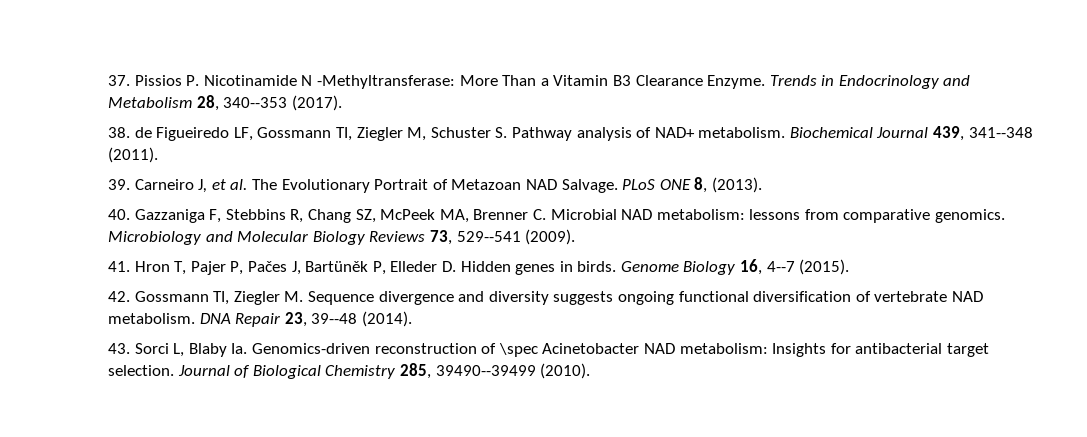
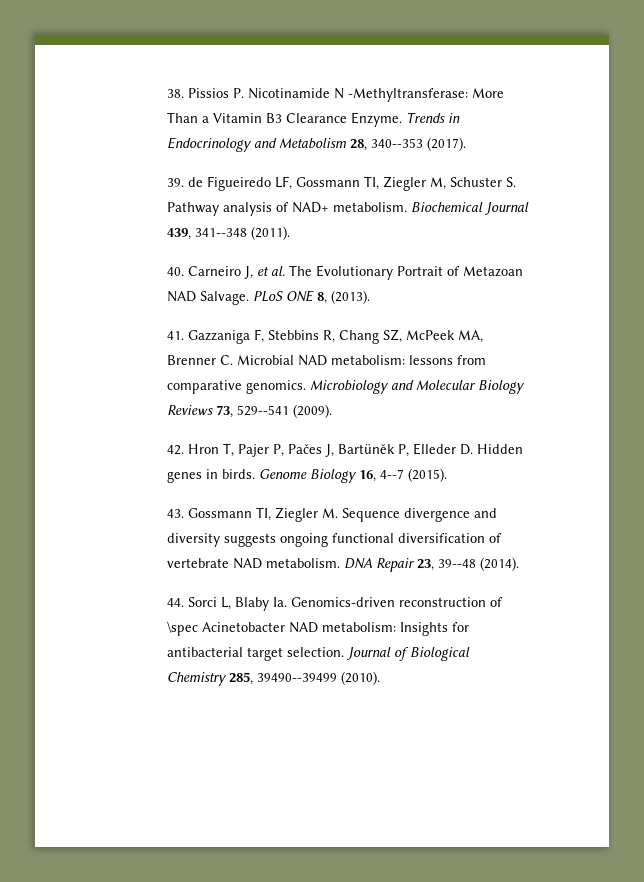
- 37. Pissios P. Nicotinamide N -Methyltransferase: More Than a Vitamin B3 Clearance Enzyme.
+ 38. Pissios P. Nicotinamide N -Methyltransferase: More Than a Vitamin B3 Clearance Enzyme.
- 38. de Figueiredo LF, Gossmann TI, Ziegler M, Schuster S. Pathway analysis of NAD+ metabolism.
+ 39. de Figueiredo LF, Gossmann TI, Ziegler M, Schuster S. Pathway analysis of NAD+ metabolism.
- 39. Carneiro J, et al. The Evolutionary Portrait of Metazoan NAD Salvage.
+ 40. Carneiro J, et al. The Evolutionary Portrait of Metazoan NAD Salvage.
- 40. Gazzaniga F, Stebbins R, Chang SZ, McPeek MA, Brenner C. Microbial NAD metabolism: lessons from comparative genomics.
+ 41. Gazzaniga F, Stebbins R, Chang SZ, McPeek MA, Brenner C. Microbial NAD metabolism: lessons from comparative genomics.
- 41. Hron T, Pajer P, Pačes J, Bartüněk P, Elleder D. Hidden genes in birds.
+ 42. Hron T, Pajer P, Pačes J, Bartüněk P, Elleder D. Hidden genes in birds.
- 42. Gossmann TI, Ziegler M. Sequence divergence and diversity suggests ongoing functional diversification of vertebrate NAD metabolism.
+ 43. Gossmann TI, Ziegler M. Sequence divergence and diversity suggests ongoing functional diversification of vertebrate NAD metabolism.
- 43. Sorci L, Blaby Ia. Genomics-driven reconstruction of \spec Acinetobacter NAD metabolism: Insights for antibacterial target selection.
+ 44. Sorci L, Blaby Ia. Genomics-driven reconstruction of \spec Acinetobacter NAD metabolism: Insights for antibacterial target selection.

